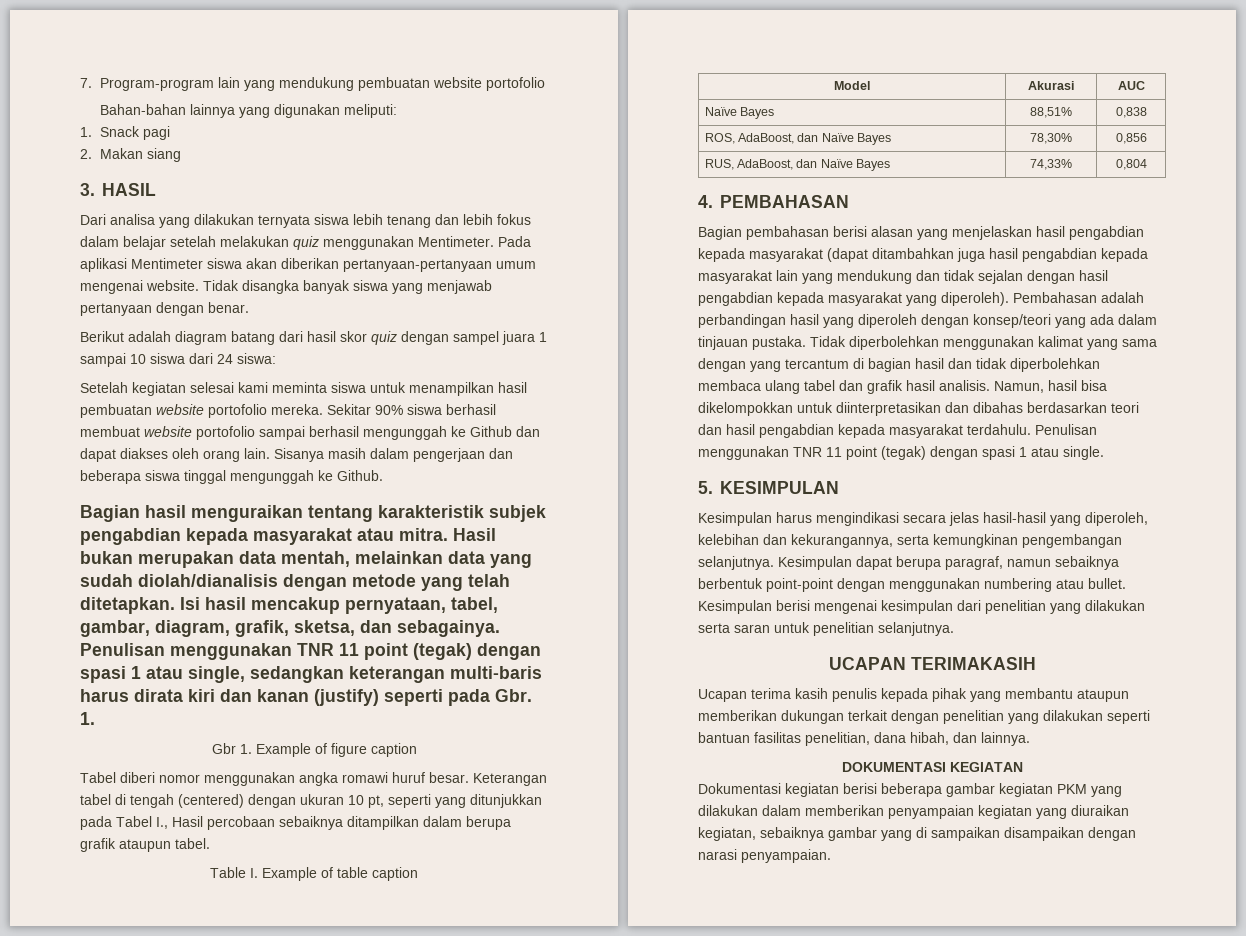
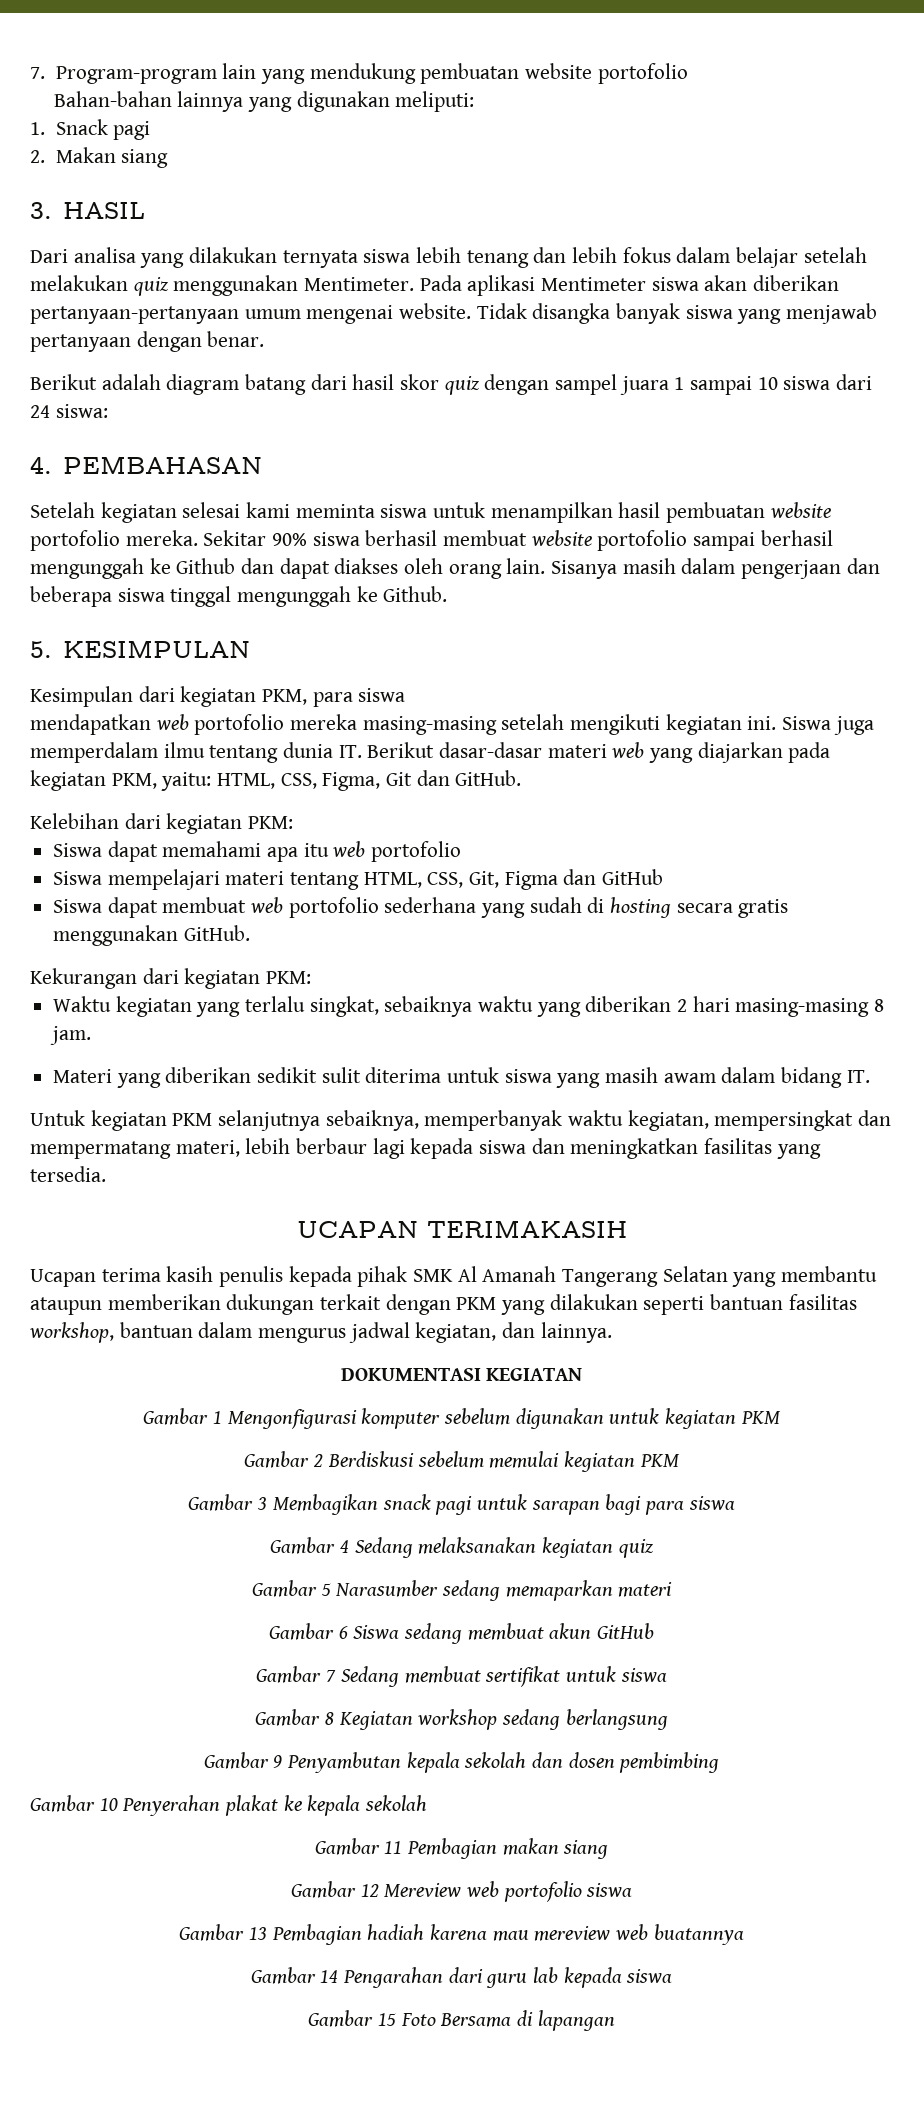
+ 4. PEMBAHASAN
- Bagian hasil menguraikan tentang karakteristik subjek pengabdian kepada masyarakat atau mitra. Hasil bukan merupakan data mentah, melainkan data yang sudah diolah/dianalisis dengan metode yang telah ditetapkan. Isi hasil mencakup pernyataan, tabel, gambar, diagram, grafik, sketsa, dan sebagainya. Penulisan menggunakan TNR 11 point (tegak) dengan spasi 1 atau single, sedangkan keterangan multi-baris harus dirata kiri dan kanan (justify) seperti pada Gbr. 1.
- Gbr 1. Example of figure caption
- Tabel diberi nomor menggunakan angka romawi huruf besar. Keterangan tabel di tengah (centered) dengan ukuran 10 pt, seperti yang ditunjukkan pada Tabel I., Hasil percobaan sebaiknya ditampilkan dalam berupa grafik ataupun tabel.
- Table I. Example of table caption
- Model | Akurasi | AUC
- Naïve Bayes | 88,51% | 0,838
- ROS, AdaBoost, dan Naïve Bayes | 78,30% | 0,856
- RUS, AdaBoost, dan Naïve Bayes | 74,33% | 0,804
- 4. PEMBAHASAN
- Bagian pembahasan berisi alasan yang menjelaskan hasil pengabdian kepada masyarakat (dapat ditambahkan juga hasil pengabdian kepada masyarakat lain yang mendukung dan tidak sejalan dengan hasil pengabdian kepada masyarakat yang diperoleh). Pembahasan adalah perbandingan hasil yang diperoleh dengan konsep/teori yang ada dalam tinjauan pustaka. Tidak diperbolehkan menggunakan kalimat yang sama dengan yang tercantum di bagian hasil dan tidak diperbolehkan membaca ulang tabel dan grafik hasil analisis. Namun, hasil bisa dikelompokkan untuk diinterpretasikan dan dibahas berdasarkan teori dan hasil pengabdian kepada masyarakat terdahulu. Penulisan menggunakan TNR 11 point (tegak) dengan spasi 1 atau single.
  5. KESIMPULAN
- Kesimpulan harus mengindikasi secara jelas hasil-hasil yang diperoleh, kelebihan dan kekurangannya, serta kemungkinan pengembangan selanjutnya. Kesimpulan dapat berupa paragraf, namun sebaiknya berbentuk point-point dengan menggunakan numbering atau bullet. Kesimpulan berisi mengenai kesimpulan dari penelitian yang dilakukan serta saran untuk penelitian selanjutnya.
+ Kesimpulan dari kegiatan PKM, para siswa
+ mendapatkan web portofolio mereka masing-masing setelah mengikuti kegiatan ini. Siswa juga memperdalam ilmu tentang dunia IT. Berikut dasar-dasar materi web yang diajarkan pada kegiatan PKM, yaitu: HTML, CSS, Figma, Git dan GitHub.
+ Kelebihan dari kegiatan PKM:
+ Siswa dapat memahami apa itu web portofolio
+ Siswa mempelajari materi tentang HTML, CSS, Git, Figma dan GitHub
+ Siswa dapat membuat web portofolio sederhana yang sudah di hosting secara gratis menggunakan GitHub.
+ Kekurangan dari kegiatan PKM:
+ Waktu kegiatan yang terlalu singkat, sebaiknya waktu yang diberikan 2 hari masing-masing 8 jam.
+ Materi yang diberikan sedikit sulit diterima untuk siswa yang masih awam dalam bidang IT.
+ Untuk kegiatan PKM selanjutnya sebaiknya, memperbanyak waktu kegiatan, mempersingkat dan mempermatang materi, lebih berbaur lagi kepada siswa dan meningkatkan fasilitas yang tersedia.
- Ucapan terima kasih penulis kepada pihak yang membantu ataupun memberikan dukungan terkait dengan penelitian yang dilakukan seperti bantuan fasilitas penelitian, dana hibah, dan lainnya.
+ Ucapan terima kasih penulis kepada pihak SMK Al Amanah Tangerang Selatan yang membantu ataupun memberikan dukungan terkait dengan PKM yang dilakukan seperti bantuan fasilitas workshop, bantuan dalam mengurus jadwal kegiatan, dan lainnya.
  DOKUMENTASI KEGIATAN
- Dokumentasi kegiatan berisi beberapa gambar kegiatan PKM yang dilakukan dalam memberikan penyampaian kegiatan yang diuraikan kegiatan, sebaiknya gambar yang di sampaikan disampaikan dengan narasi penyampaian.
+ Gambar 1 Mengonfigurasi komputer sebelum digunakan untuk kegiatan PKM
+ Gambar 2 Berdiskusi sebelum memulai kegiatan PKM
+ Gambar 3 Membagikan snack pagi untuk sarapan bagi para siswa
+ Gambar 4 Sedang melaksanakan kegiatan quiz
+ Gambar 5 Narasumber sedang memaparkan materi
+ Gambar 6 Siswa sedang membuat akun GitHub
+ Gambar 7 Sedang membuat sertifikat untuk siswa
+ Gambar 8 Kegiatan workshop sedang berlangsung
+ Gambar 9 Penyambutan kepala sekolah dan dosen pembimbing
+ Gambar 10 Penyerahan plakat ke kepala sekolah
+ Gambar 11 Pembagian makan siang
+ Gambar 12 Mereview web portofolio siswa
+ Gambar 13 Pembagian hadiah karena mau mereview web buatannya
+ Gambar 14 Pengarahan dari guru lab kepada siswa
+ Gambar 15 Foto Bersama di lapangan

